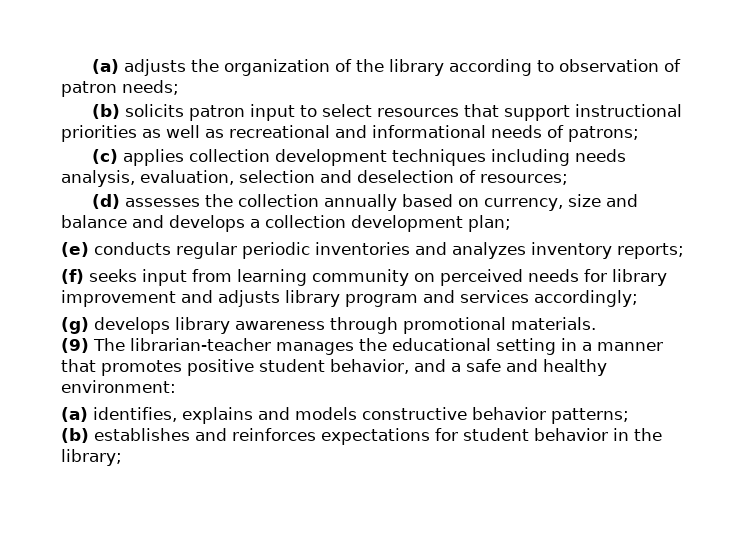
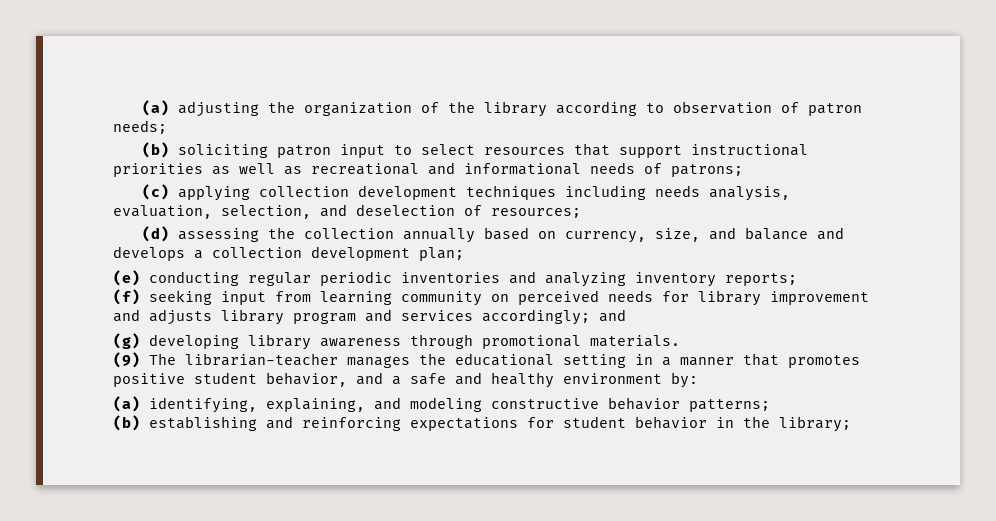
- (a) adjusts the organization of the library according to observation of patron needs;
+ (a) adjusting the organization of the library according to observation of patron needs;
- (b) solicits patron input to select resources that support instructional priorities as well as recreational and informational needs of patrons;
+ (b) soliciting patron input to select resources that support instructional priorities as well as recreational and informational needs of patrons;
- (c) applies collection development techniques including needs analysis, evaluation, selection and deselection of resources;
+ (c) applying collection development techniques including needs analysis, evaluation, selection, and deselection of resources;
- (d) assesses the collection annually based on currency, size and balance and develops a collection development plan;
+ (d) assessing the collection annually based on currency, size, and balance and develops a collection development plan;
- (e) conducts regular periodic inventories and analyzes inventory reports;
+ (e) conducting regular periodic inventories and analyzing inventory reports;
- (f) seeks input from learning community on perceived needs for library improvement and adjusts library program and services accordingly;
+ (f) seeking input from learning community on perceived needs for library improvement and adjusts library program and services accordingly; and
- (g) develops library awareness through promotional materials.
+ (g) developing library awareness through promotional materials.
- (9) The librarian-teacher manages the educational setting in a manner that promotes positive student behavior, and a safe and healthy environment:
- (a) identifies, explains and models constructive behavior patterns;
+ (9) The librarian-teacher manages the educational setting in a manner that promotes positive student behavior, and a safe and healthy environment by:
+ (a) identifying, explaining, and modeling constructive behavior patterns;
- (b) establishes and reinforces expectations for student behavior in the library;
+ (b) establishing and reinforcing expectations for student behavior in the library;

